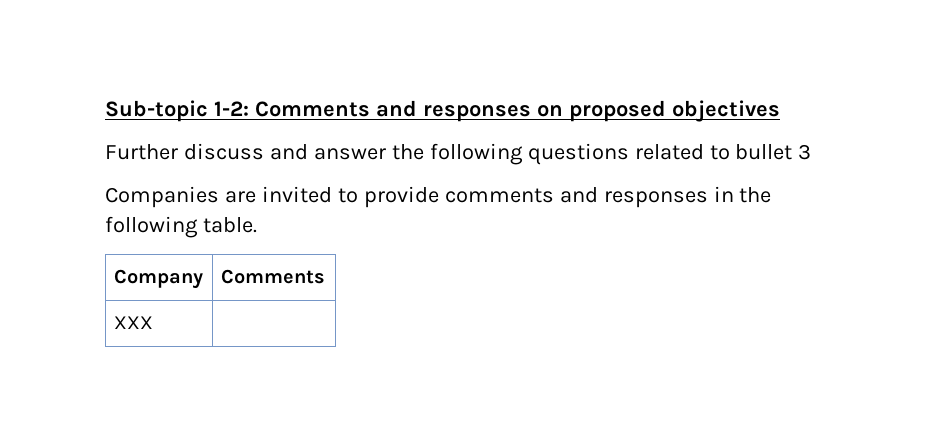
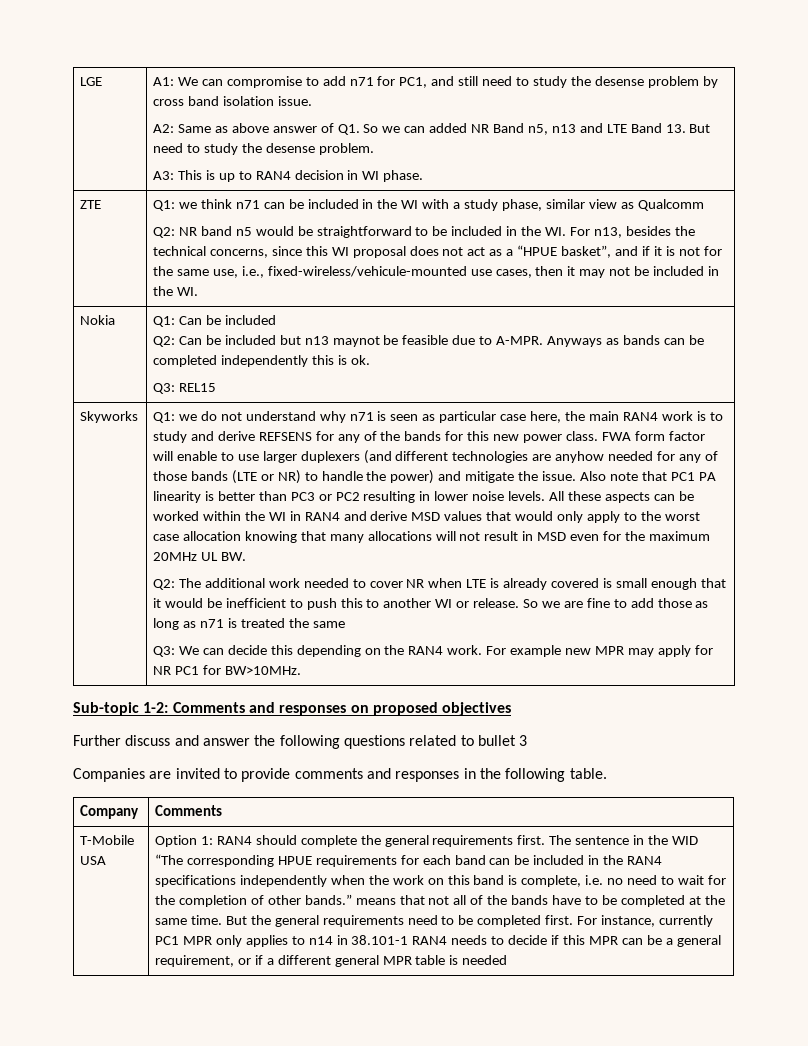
+ LGE | A1: We can compromise to add n71 for PC1, and still need to study the desense problem by cross band isolation issue.
+ A2: Same as above answer of Q1. So we can added NR Band n5, n13 and LTE Band 13. But need to study the desense problem.
+ A3: This is up to RAN4 decision in WI phase.
+ ZTE | Q1: we think n71 can be included in the WI with a study phase, similar view as Qualcomm
+ Q2: NR band n5 would be straightforward to be included in the WI. For n13, besides the technical concerns, since this WI proposal does not act as a “HPUE basket”, and if it is not for the same use, i.e., fixed-wireless/vehicule-mounted use cases, then it may not be included in the WI.
+ Nokia | Q1: Can be included
+ Q2: Can be included but n13 maynot be feasible due to A-MPR. Anyways as bands can be completed independently this is ok.
+ Q3: REL15
+ Skyworks | Q1: we do not understand why n71 is seen as particular case here, the main RAN4 work is to study and derive REFSENS for any of the bands for this new power class. FWA form factor will enable to use larger duplexers (and different technologies are anyhow needed for any of those bands (LTE or NR) to handle the power) and mitigate the issue. Also note that PC1 PA linearity is better than PC3 or PC2 resulting in lower noise levels. All these aspects can be worked within the WI in RAN4 and derive MSD values that would only apply to the worst case allocation knowing that many allocations will not result in MSD even for the maximum 20MHz UL BW.
+ Q2: The additional work needed to cover NR when LTE is already covered is small enough that it would be inefficient to push this to another WI or release. So we are fine to add those as long as n71 is treated the same
+ Q3: We can decide this depending on the RAN4 work. For example new MPR may apply for NR PC1 for BW>10MHz.
- XXX
+ T-Mobile USA | Option 1: RAN4 should complete the general requirements first. The sentence in the WID “The corresponding HPUE requirements for each band can be included in the RAN4 specifications independently when the work on this band is complete, i.e. no need to wait for the completion of other bands.” means that not all of the bands have to be completed at the same time. But the general requirements need to be completed first. For instance, currently PC1 MPR only applies to n14 in 38.101-1 RAN4 needs to decide if this MPR can be a general requirement, or if a different general MPR table is needed

